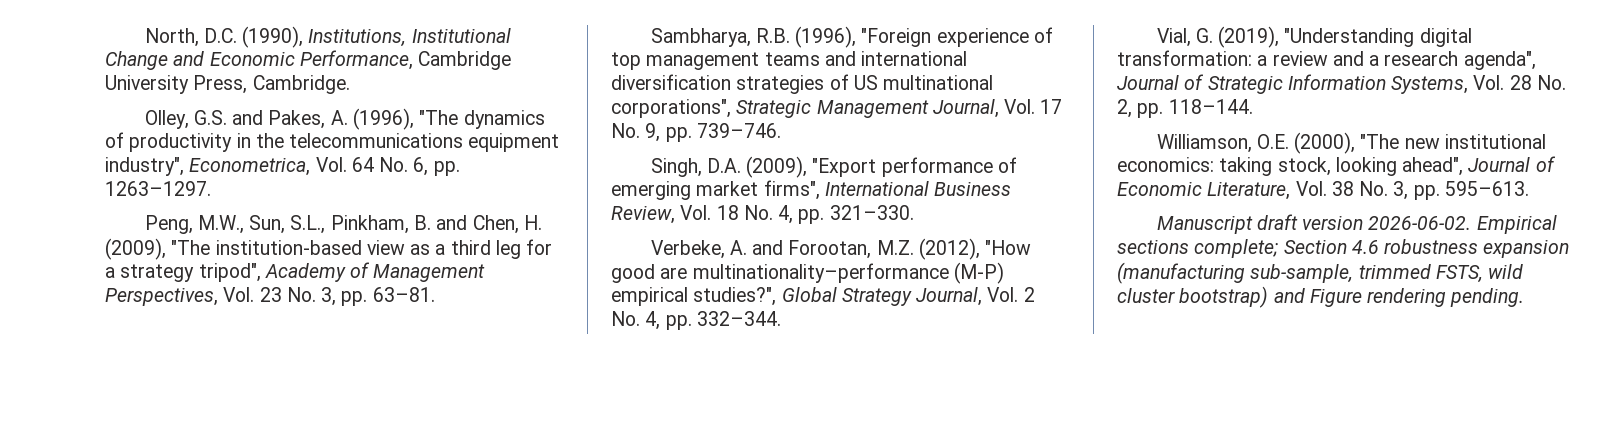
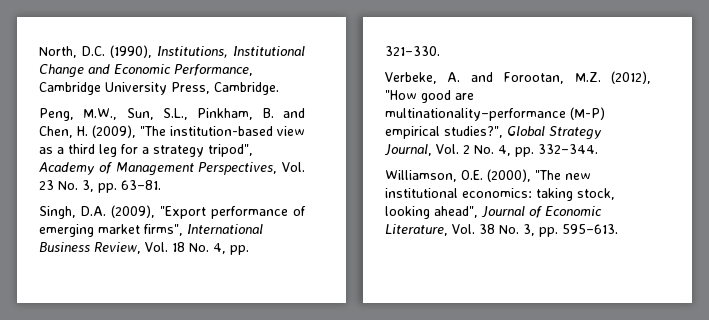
- Olley, G.S. and Pakes, A. (1996), "The dynamics of productivity in the telecommunications equipment industry", Econometrica, Vol. 64 No. 6, pp. 1263–1297.
- Sambharya, R.B. (1996), "Foreign experience of top management teams and international diversification strategies of US multinational corporations", Strategic Management Journal, Vol. 17 No. 9, pp. 739–746.
- Vial, G. (2019), "Understanding digital transformation: a review and a research agenda", Journal of Strategic Information Systems, Vol. 28 No. 2, pp. 118–144.
- Manuscript draft version 2026-06-02. Empirical sections complete; Section 4.6 robustness expansion (manufacturing sub-sample, trimmed FSTS, wild cluster bootstrap) and Figure rendering pending.

